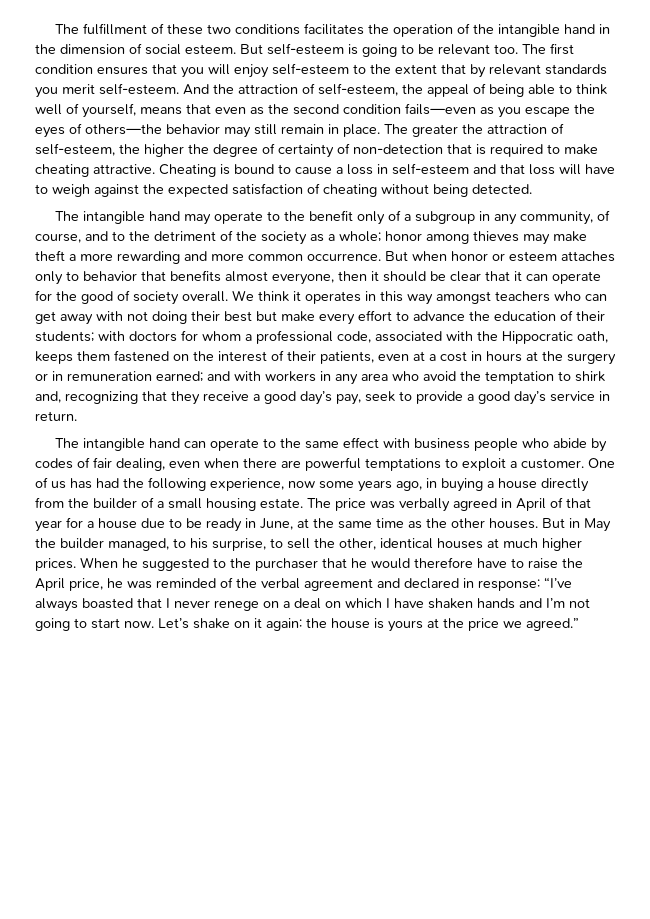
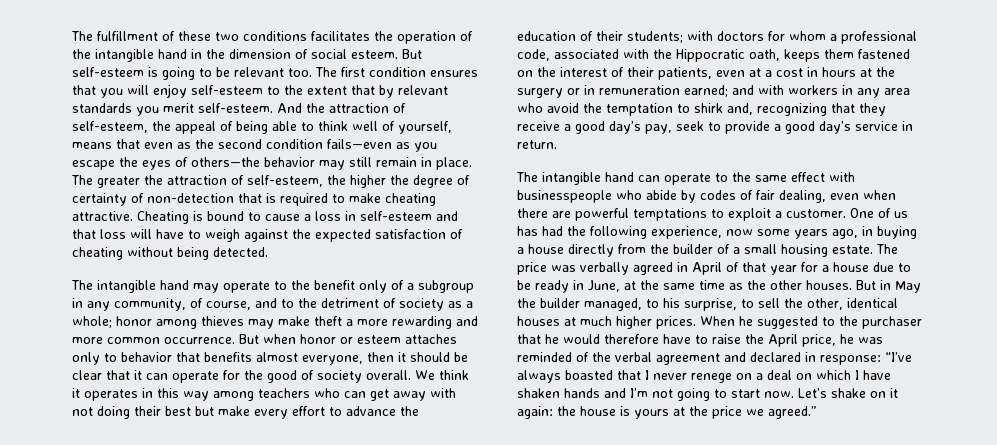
- The intangible hand may operate to the benefit only of a subgroup in any community, of course, and to the detriment of the society as a whole; honor among thieves may make theft a more rewarding and more common occurrence.
+ The intangible hand may operate to the benefit only of a subgroup in any community, of course, and to the detriment of society as a whole; honor among thieves may make theft a more rewarding and more common occurrence.
- We think it operates in this way amongst teachers who can get away with not doing their best but make every effort to advance the education of their students;
+ We think it operates in this way among teachers who can get away with not doing their best but make every effort to advance the education of their students;
- The intangible hand can operate to the same effect with business people who abide by codes of fair dealing, even when there are powerful temptations to exploit a customer.
+ The intangible hand can operate to the same effect with businesspeople who abide by codes of fair dealing, even when there are powerful temptations to exploit a customer.

